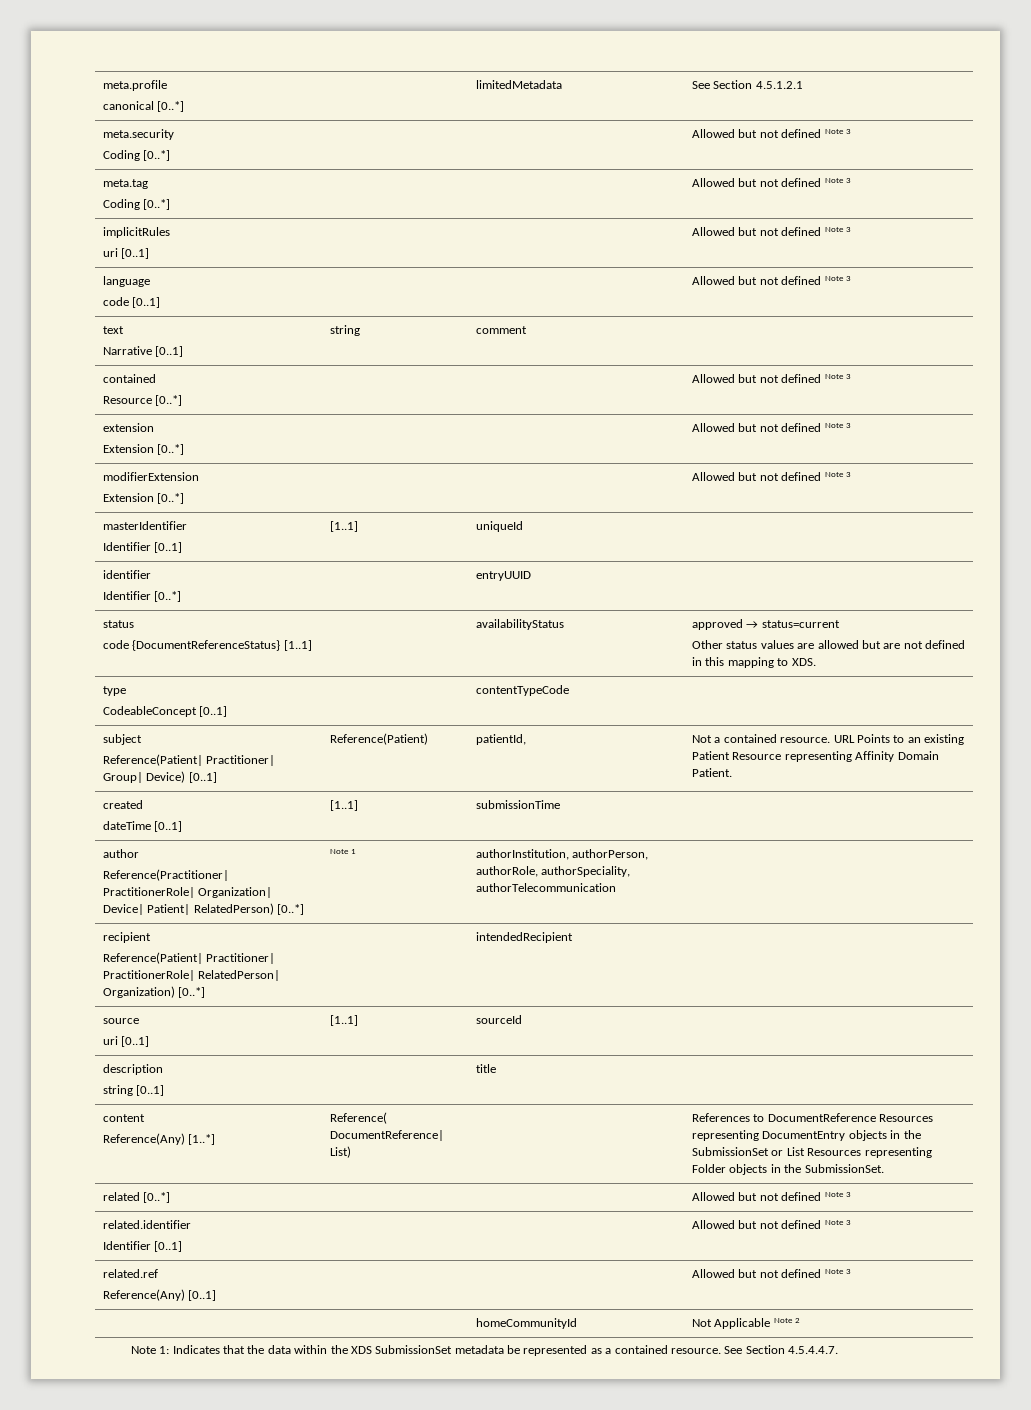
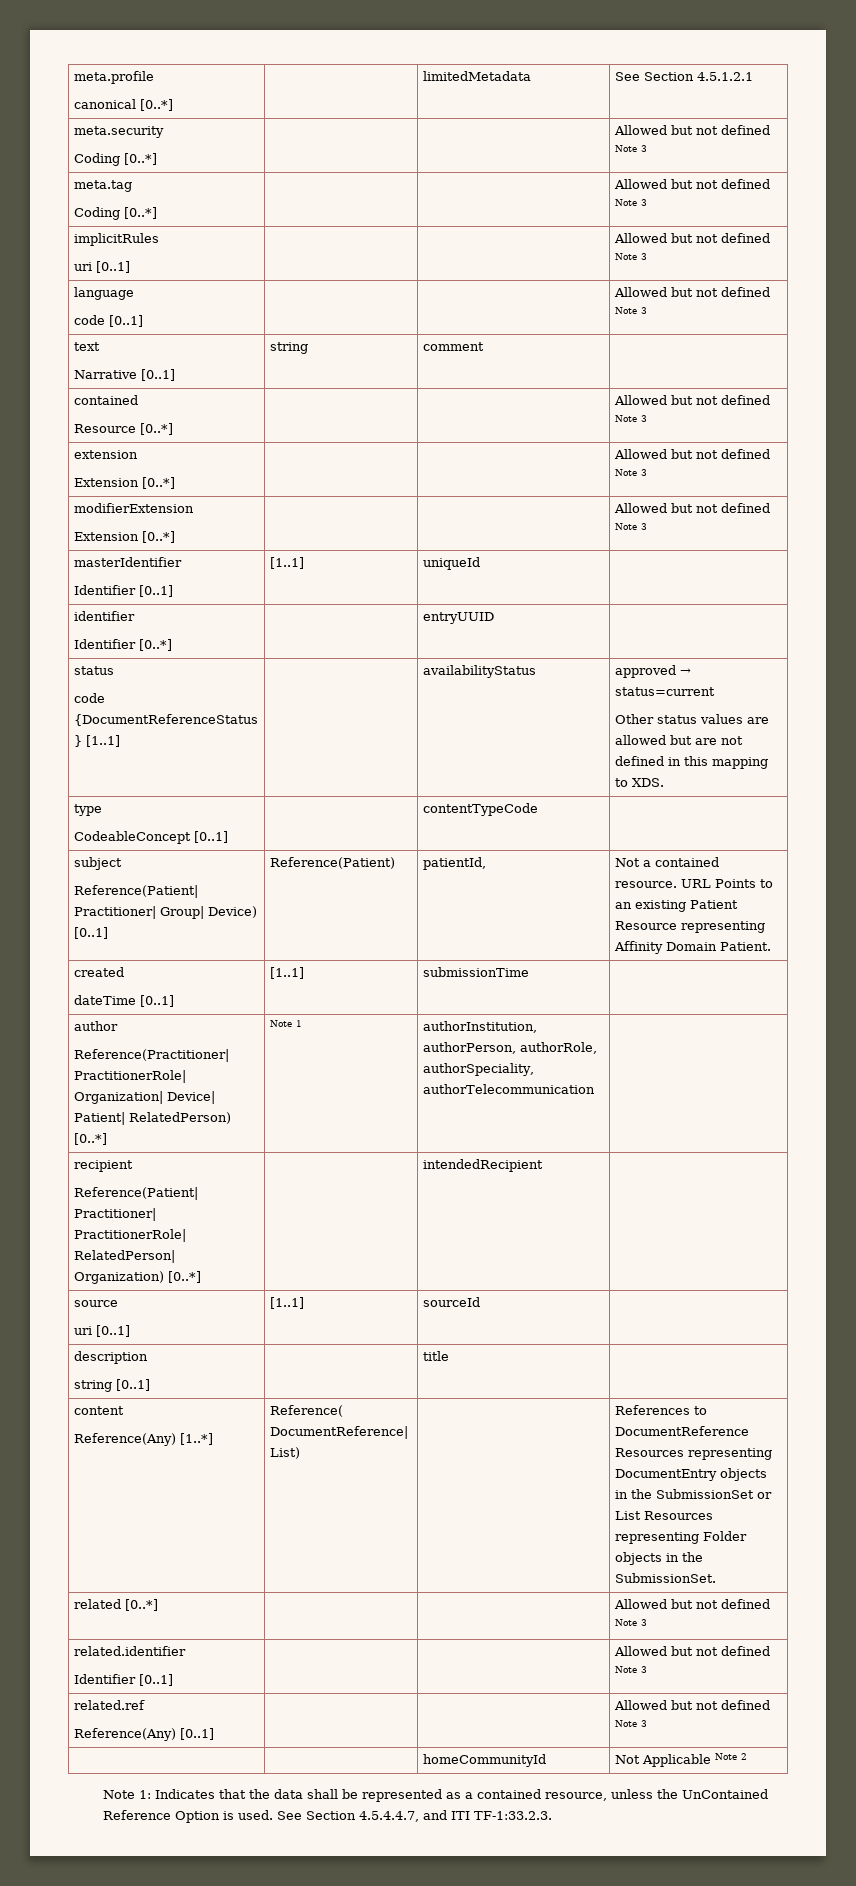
- Note 1: Indicates that the data within the XDS SubmissionSet metadata be represented as a contained resource. See Section 4.5.4.4.7.
+ Note 1: Indicates that the data shall be represented as a contained resource, unless the UnContained Reference Option is used. See Section 4.5.4.4.7, and ITI TF-1:33.2.3.

